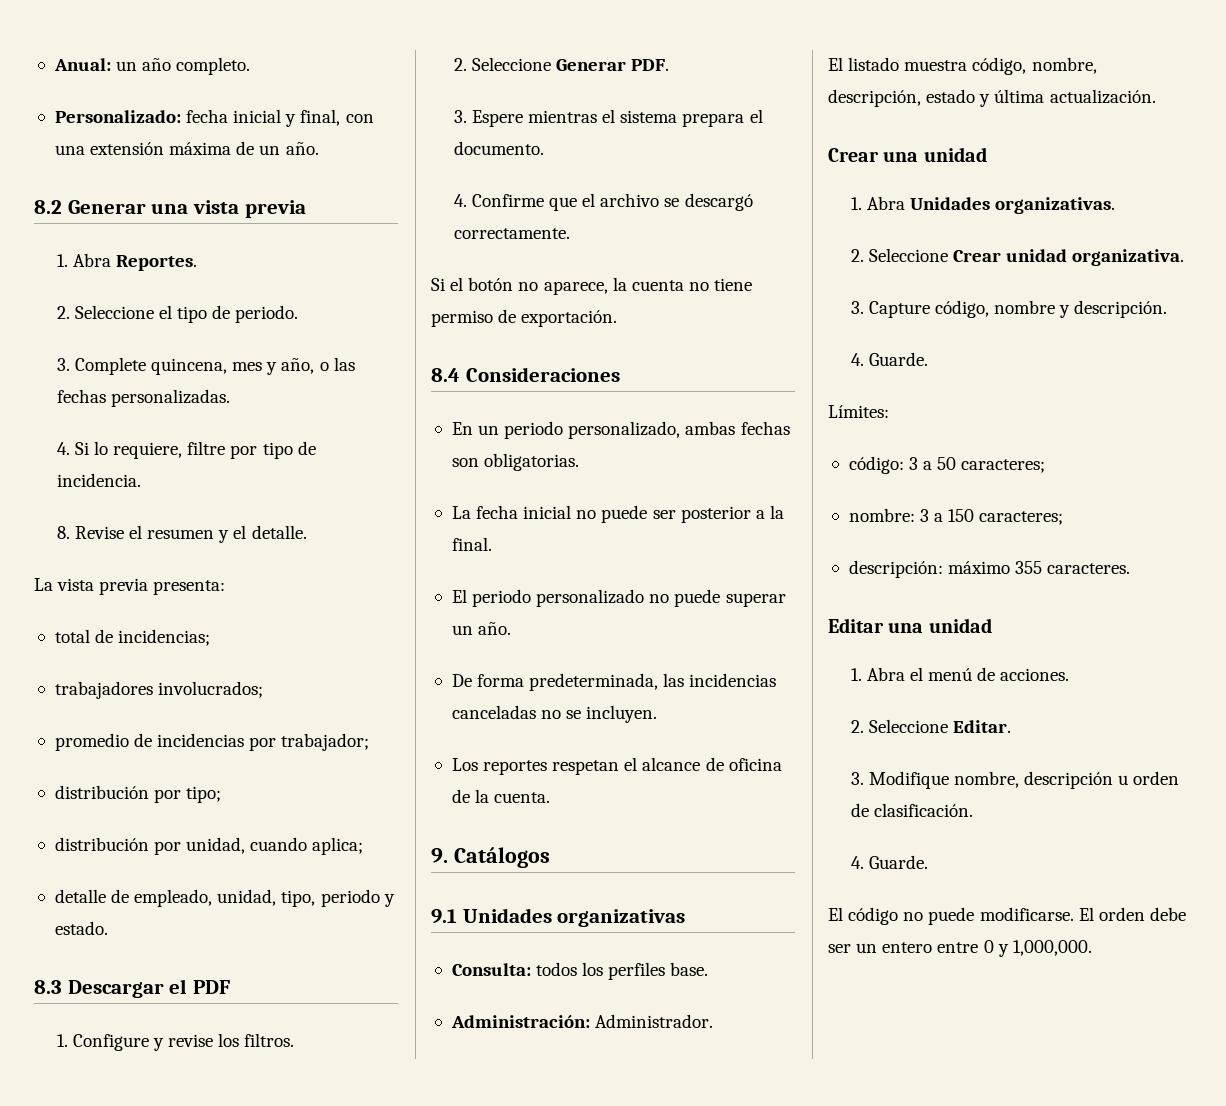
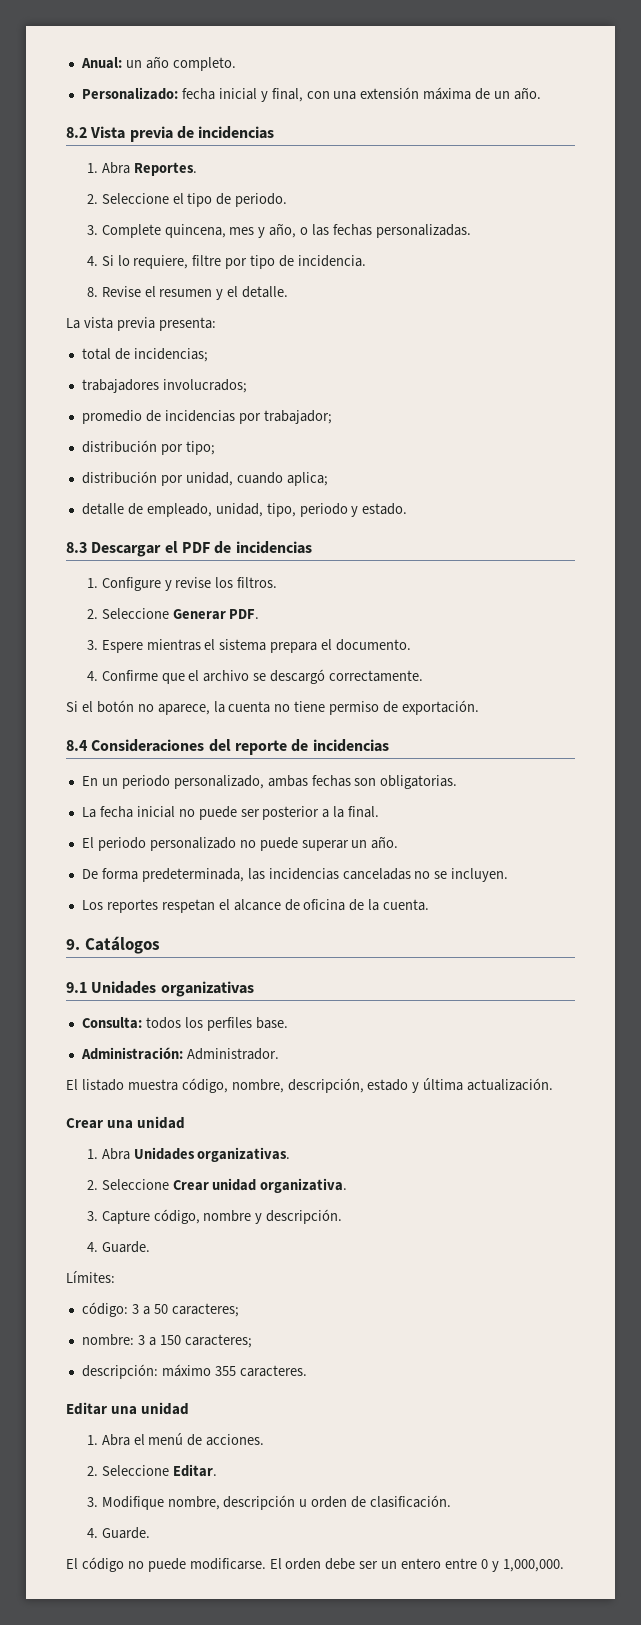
- 8.2 Generar una vista previa
+ 8.2 Vista previa de incidencias
- 8.3 Descargar el PDF
+ 8.3 Descargar el PDF de incidencias
- 8.4 Consideraciones
+ 8.4 Consideraciones del reporte de incidencias

